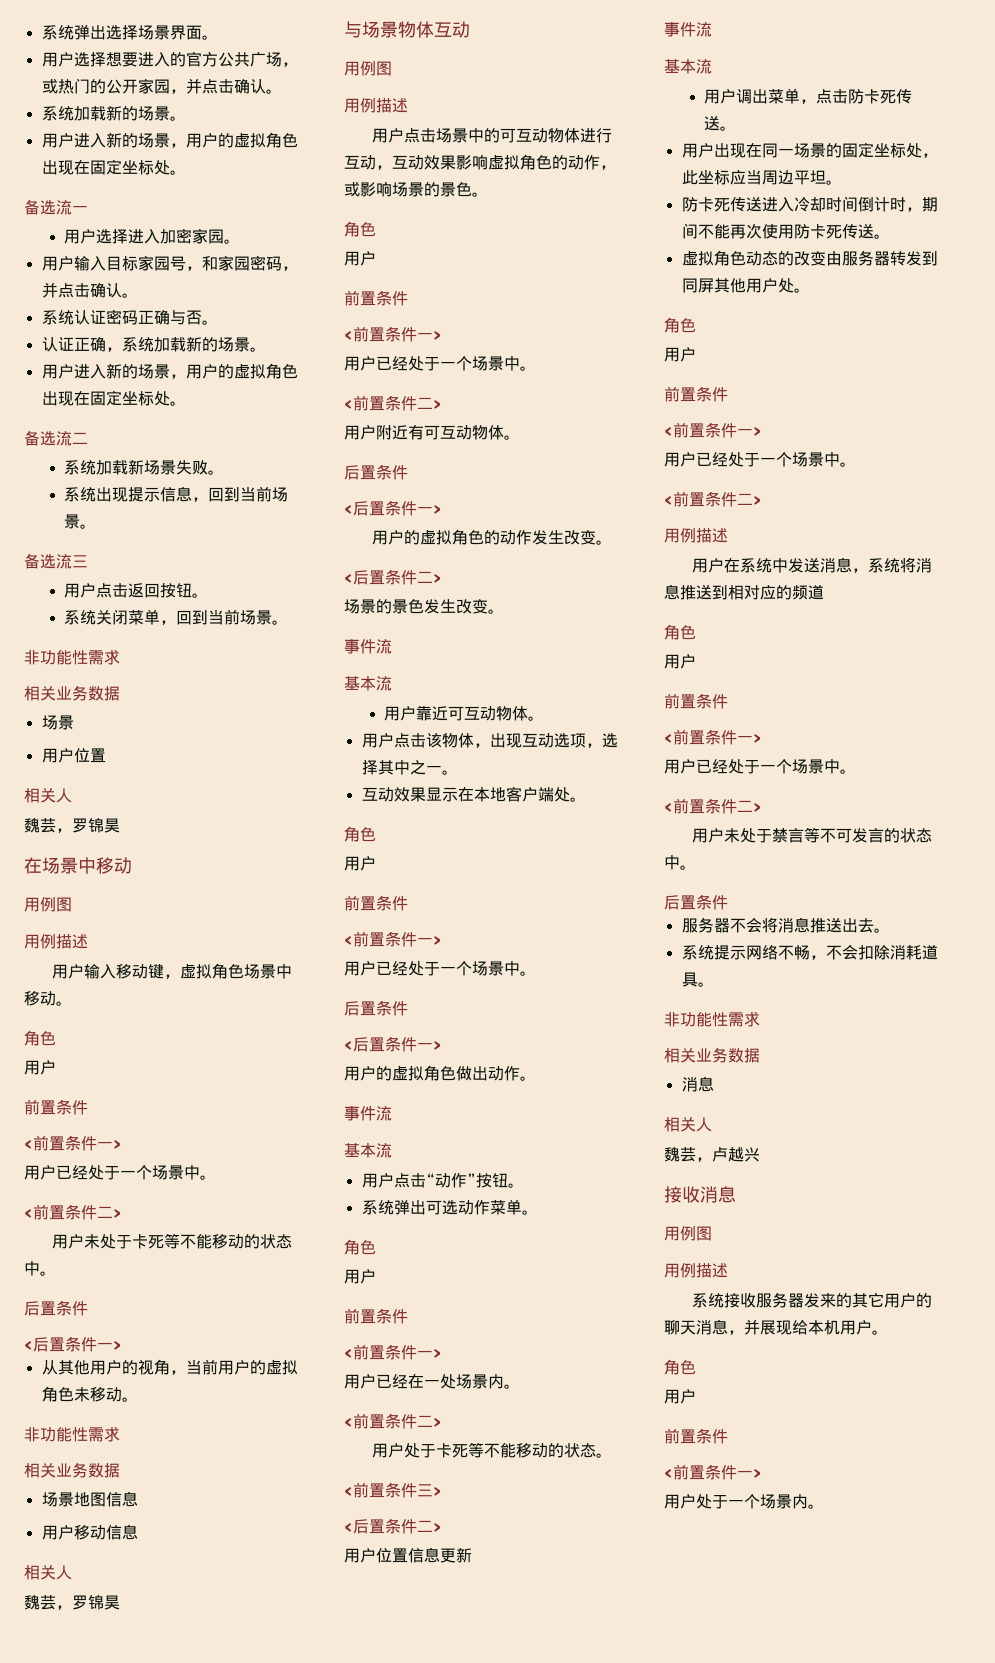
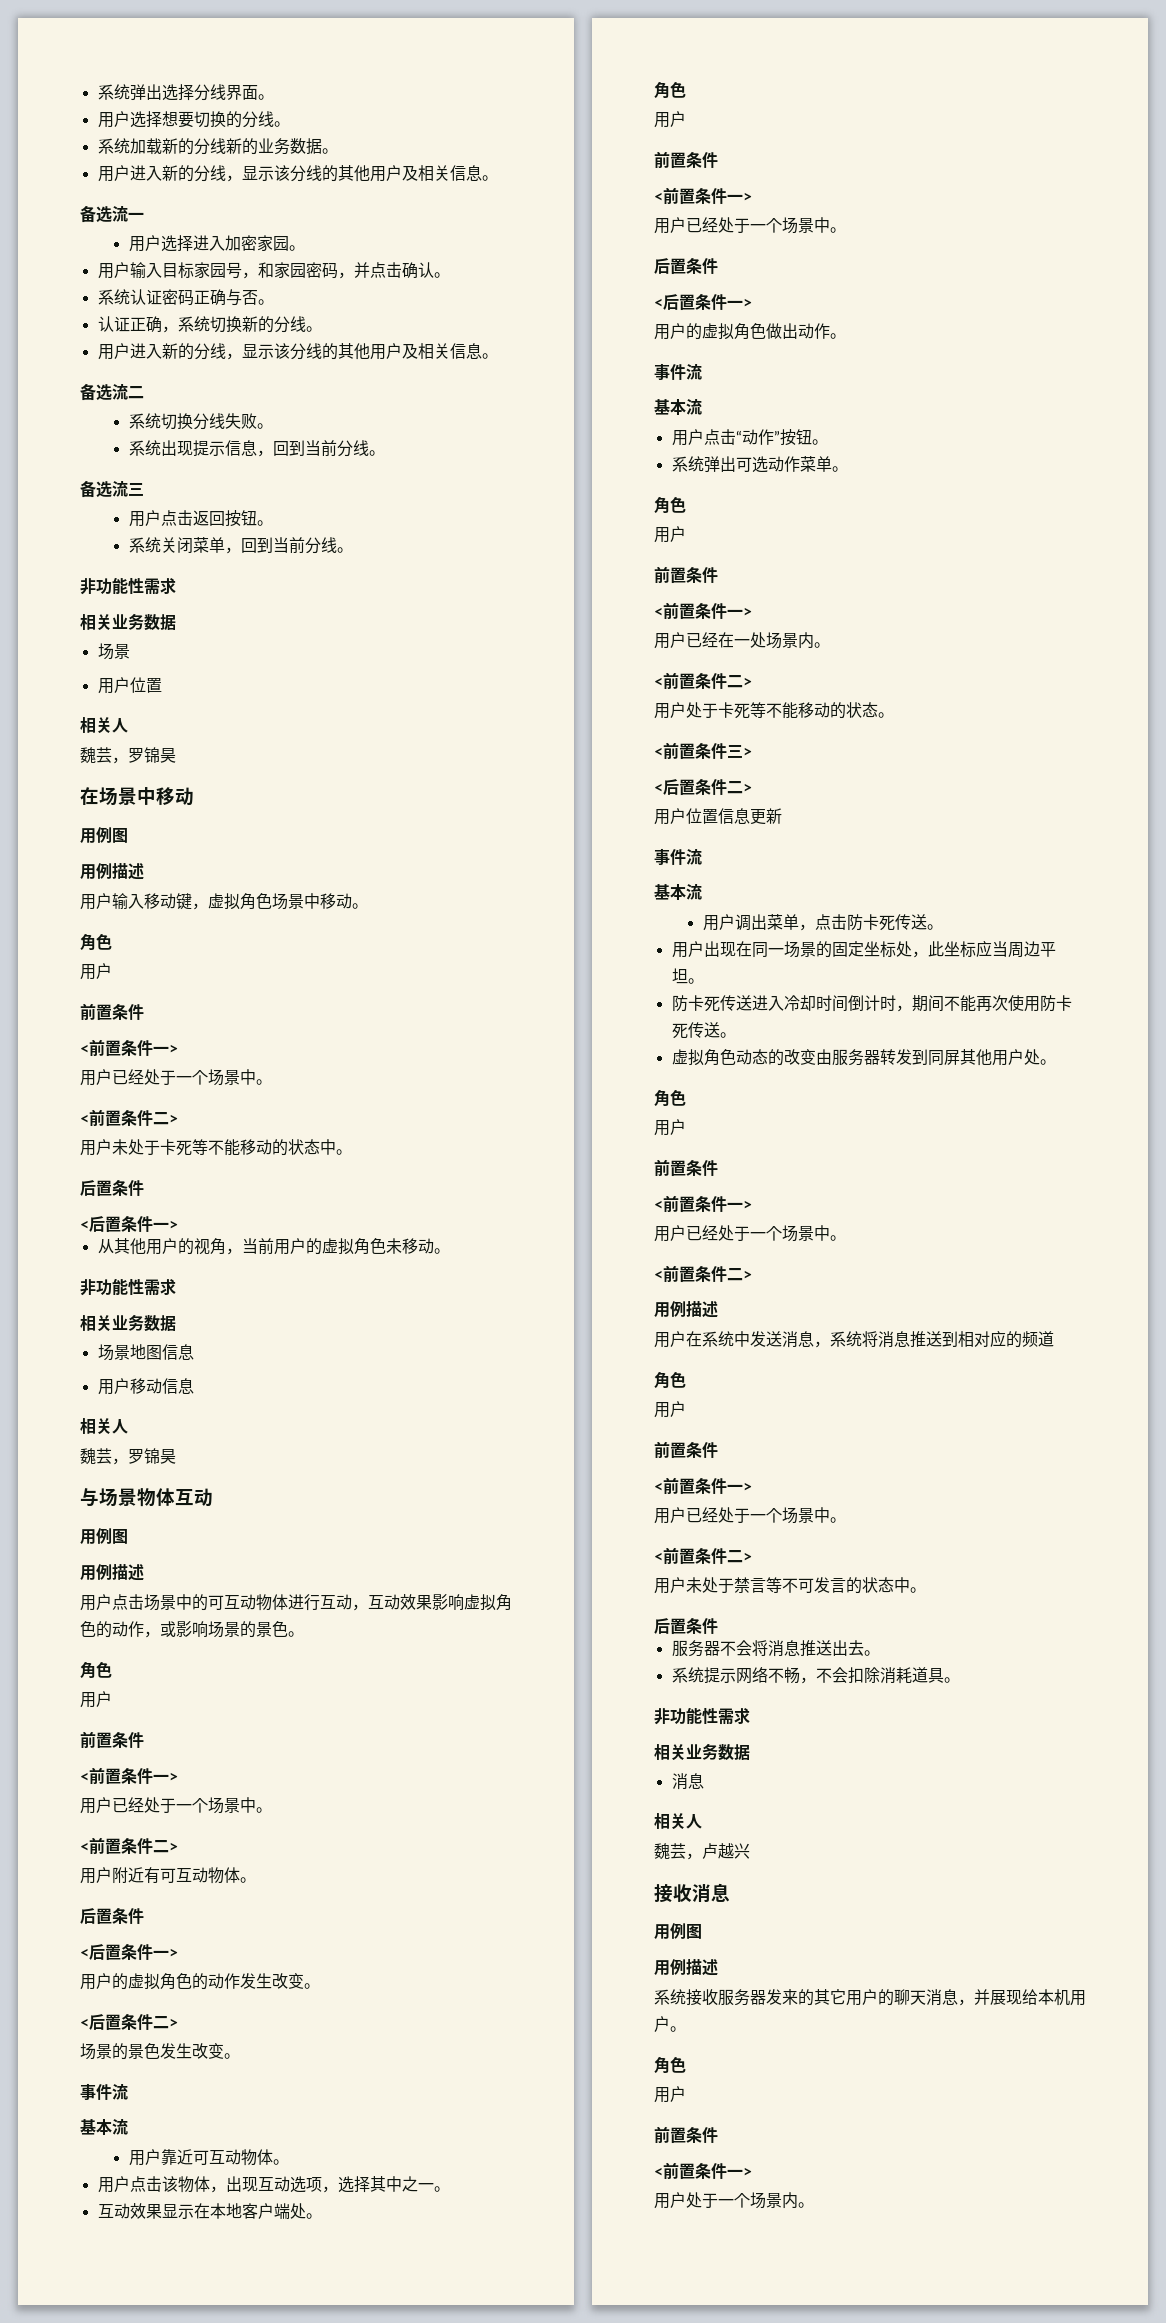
- 系统弹出选择场景界面。
+ 系统弹出选择分线界面。
- 用户选择想要进入的官方公共广场，或热门的公开家园，并点击确认。
- 系统加载新的场景。
- 用户进入新的场景，用户的虚拟角色出现在固定坐标处。
+ 用户选择想要切换的分线。
+ 系统加载新的分线新的业务数据。
+ 用户进入新的分线，显示该分线的其他用户及相关信息。
- 认证正确，系统加载新的场景。
- 用户进入新的场景，用户的虚拟角色出现在固定坐标处。
+ 认证正确，系统切换新的分线。
+ 用户进入新的分线，显示该分线的其他用户及相关信息。
- 系统加载新场景失败。
+ 系统切换分线失败。
- 系统出现提示信息，回到当前场景。
+ 系统出现提示信息，回到当前分线。
- 系统关闭菜单，回到当前场景。
+ 系统关闭菜单，回到当前分线。

